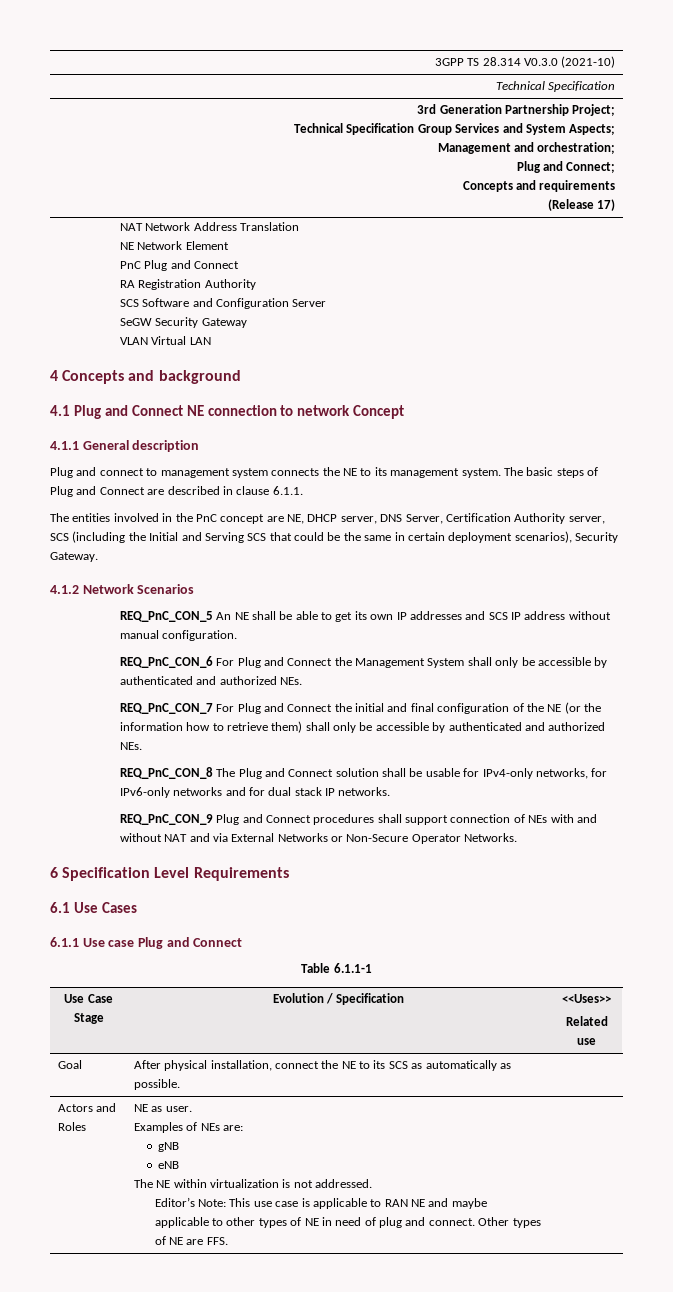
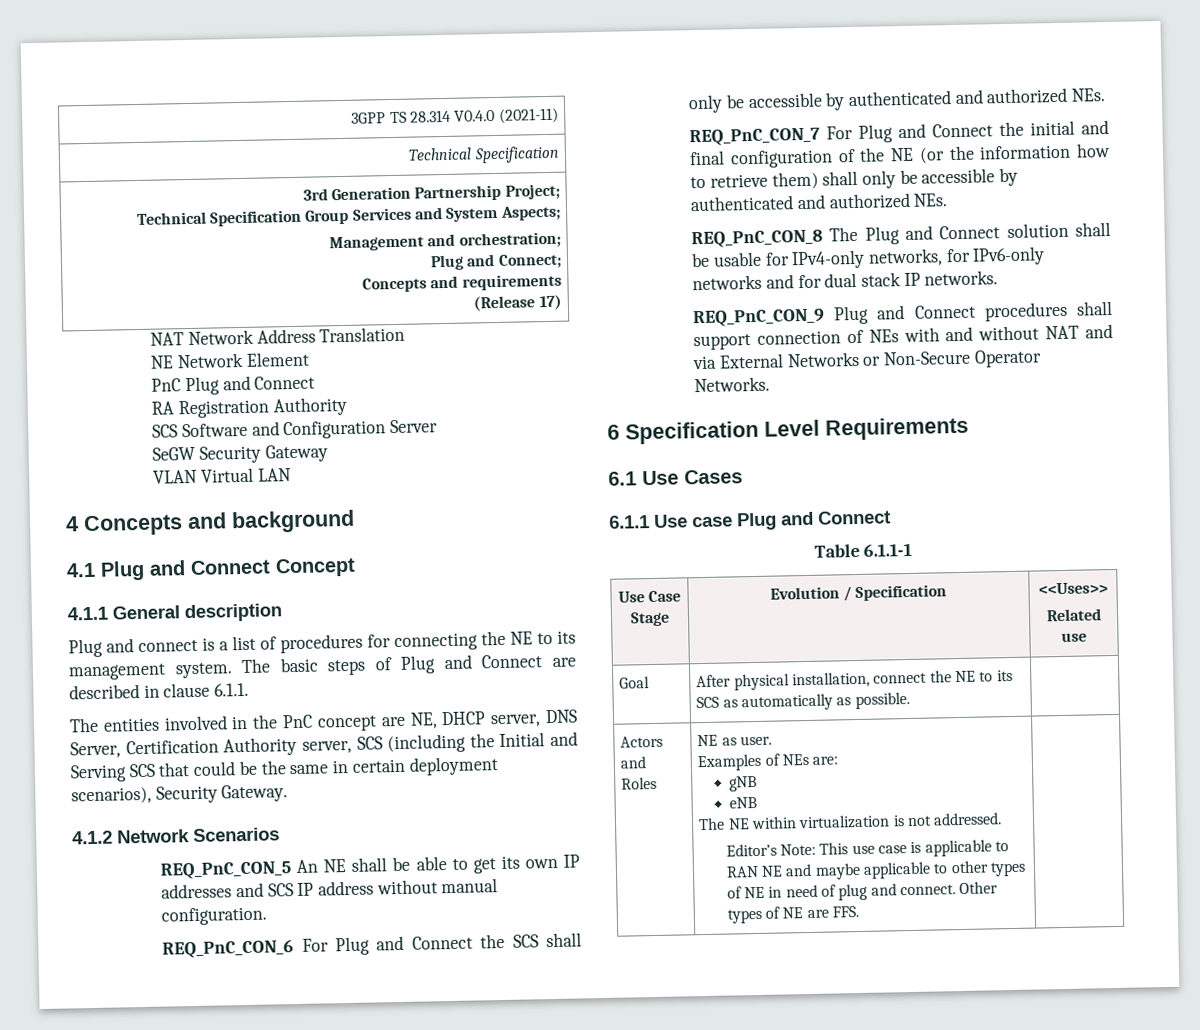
- 3GPP TS 28.314 V0.3.0 (2021-10)
+ 3GPP TS 28.314 V0.4.0 (2021-11)
- 4.1 Plug and Connect NE connection to network Concept
+ 4.1 Plug and Connect Concept
- Plug and connect to management system connects the NE to its management system.
+ Plug and connect is a list of procedures for connecting the NE to its management system.
- REQ_PnC_CON_6 For Plug and Connect the Management System shall only be accessible by authenticated and authorized NEs.
+ REQ_PnC_CON_6 For Plug and Connect the SCS shall only be accessible by authenticated and authorized NEs.

